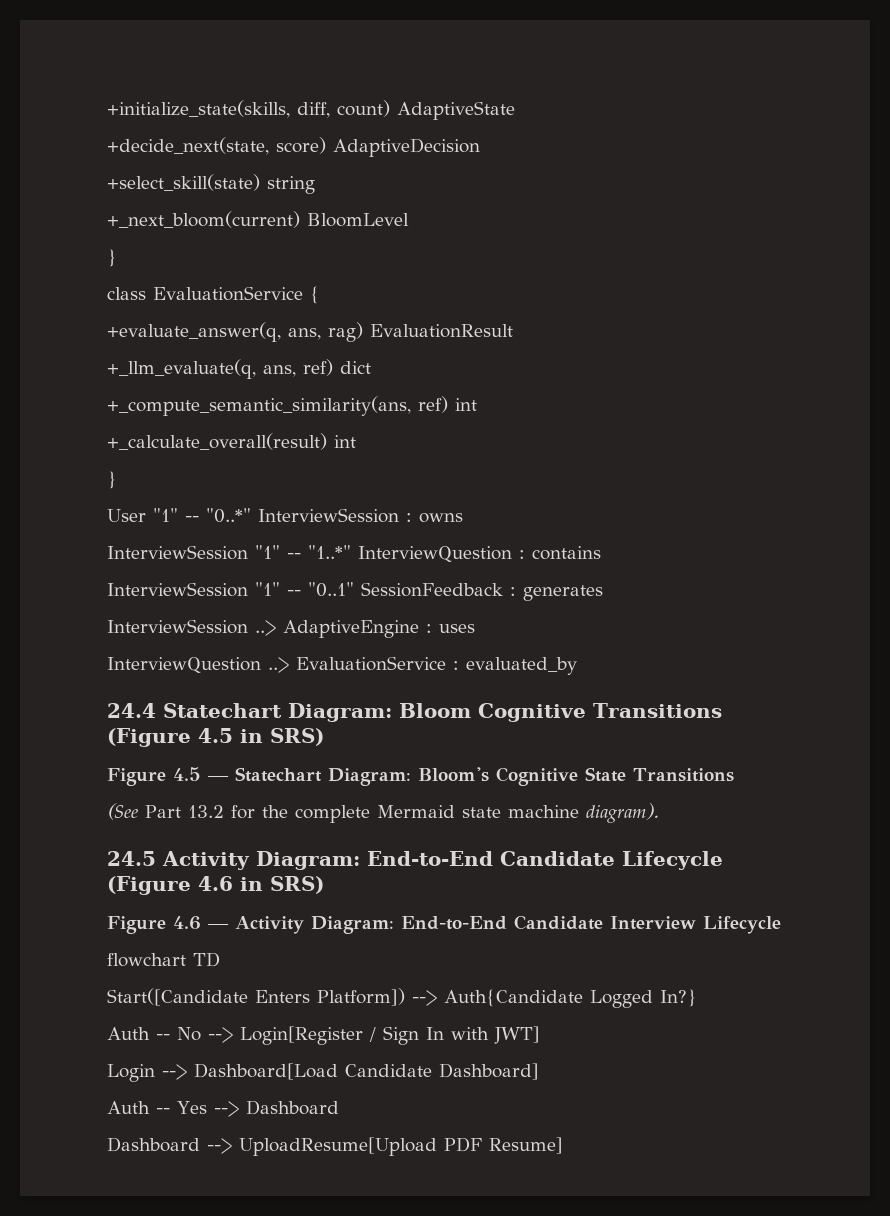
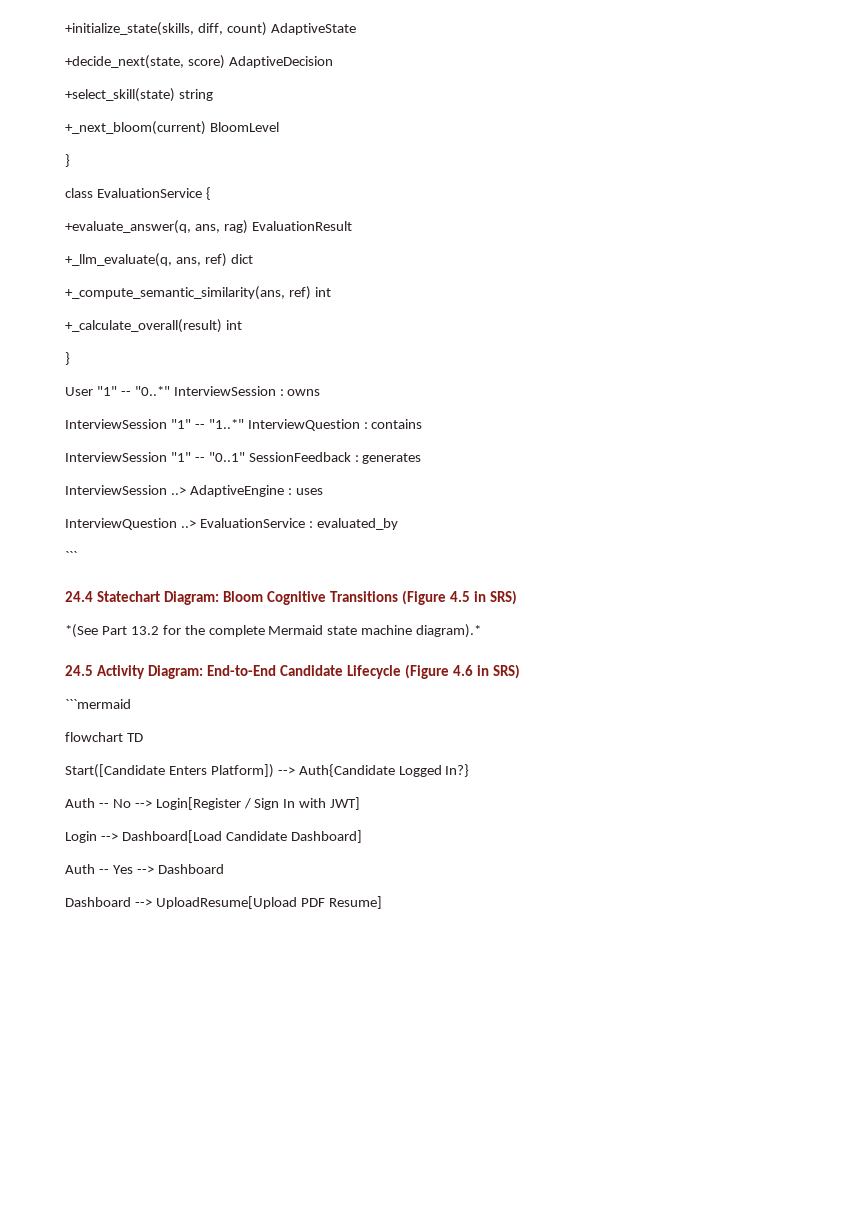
+ ```
- Figure 4.5 — Statechart Diagram: Bloom's Cognitive State Transitions
- (See Part 13.2 for the complete Mermaid state machine diagram).
+ *(See Part 13.2 for the complete Mermaid state machine diagram).*
- Figure 4.6 — Activity Diagram: End-to-End Candidate Interview Lifecycle
+ ```mermaid

